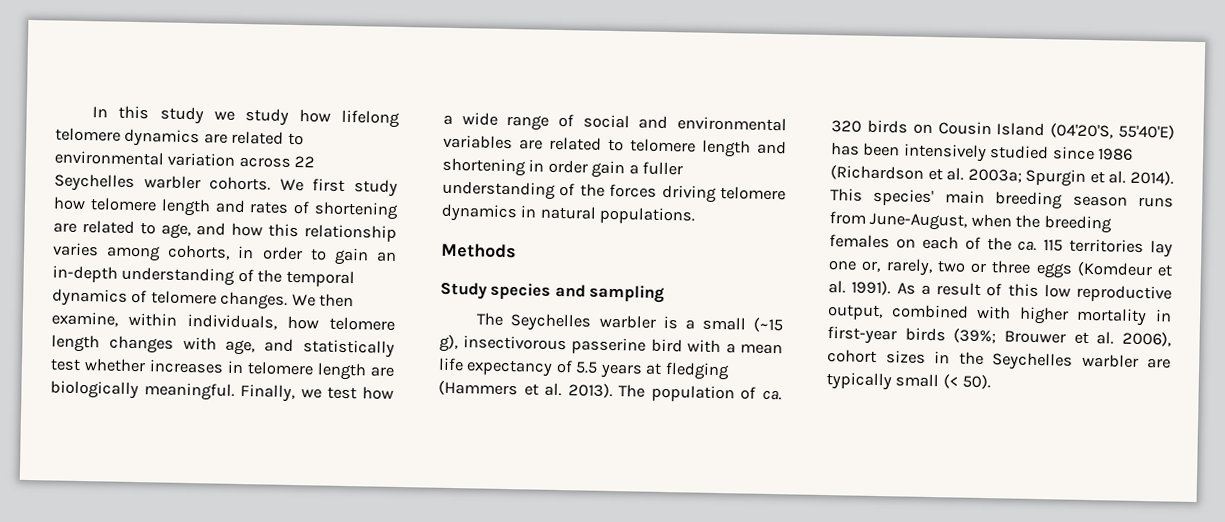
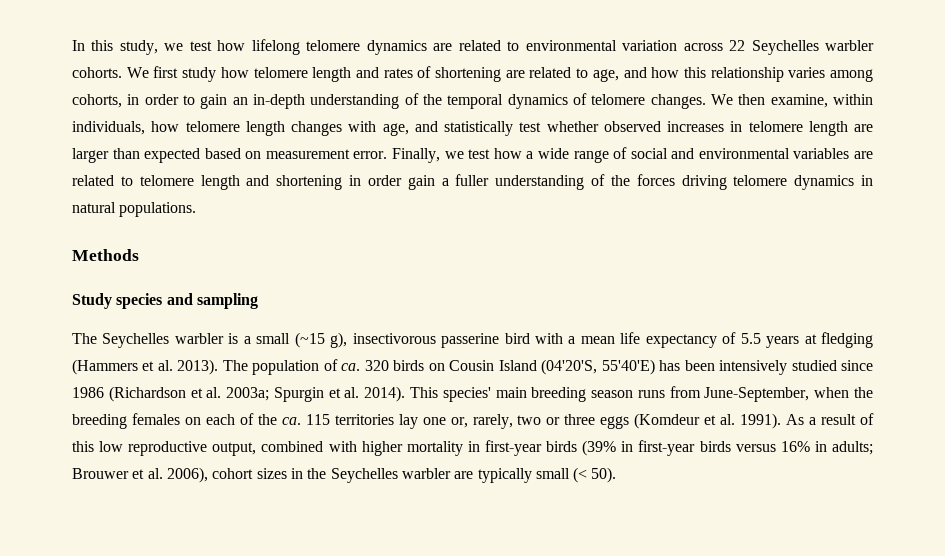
- In this study we study how lifelong telomere dynamics are related to environmental variation across 22 Seychelles warbler cohorts.
+ In this study, we test how lifelong telomere dynamics are related to environmental variation across 22 Seychelles warbler cohorts.
- We then examine, within individuals, how telomere length changes with age, and statistically test whether increases in telomere length are biologically meaningful.
+ We then examine, within individuals, how telomere length changes with age, and statistically test whether observed increases in telomere length are larger than expected based on measurement error.
- This species' main breeding season runs from June-August, when the breeding females on each of the ca. 115 territories lay one or, rarely, two or three eggs (Komdeur et al. 1991).
+ This species' main breeding season runs from June-September, when the breeding females on each of the ca. 115 territories lay one or, rarely, two or three eggs (Komdeur et al. 1991).
- As a result of this low reproductive output, combined with higher mortality in first-year birds (39%; Brouwer et al. 2006), cohort sizes in the Seychelles warbler are typically small (< 50).
+ As a result of this low reproductive output, combined with higher mortality in first-year birds (39% in first-year birds versus 16% in adults; Brouwer et al. 2006), cohort sizes in the Seychelles warbler are typically small (< 50).

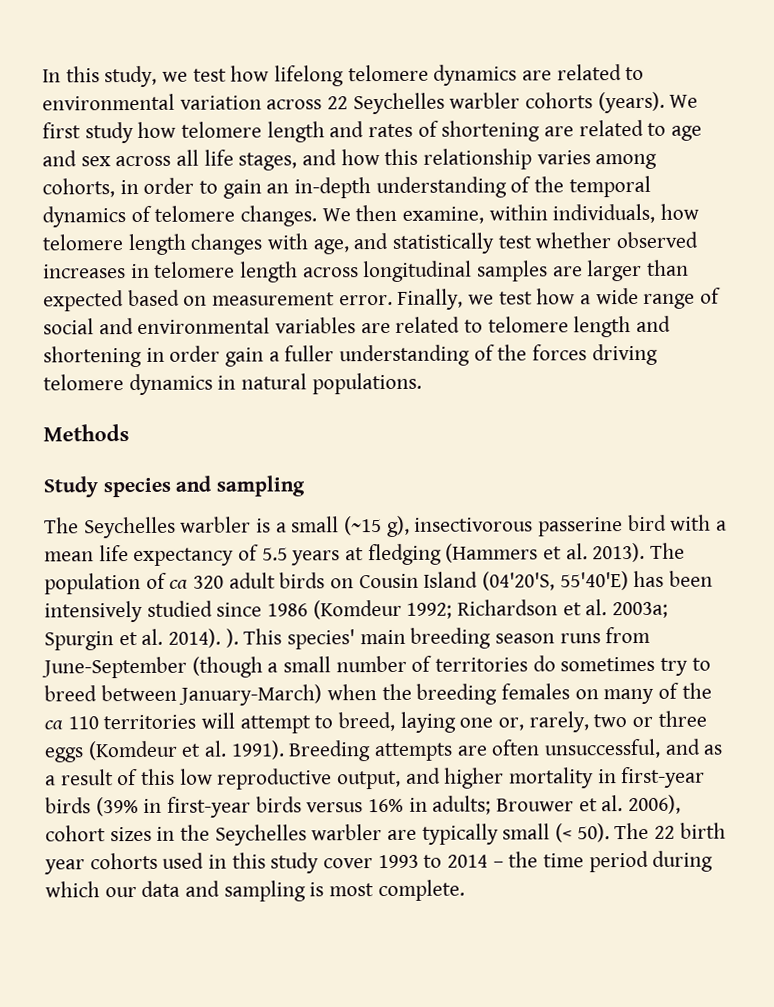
- In this study, we test how lifelong telomere dynamics are related to environmental variation across 22 Seychelles warbler cohorts.
+ In this study, we test how lifelong telomere dynamics are related to environmental variation across 22 Seychelles warbler cohorts (years).
- We first study how telomere length and rates of shortening are related to age, and how this relationship varies among cohorts, in order to gain an in-depth understanding of the temporal dynamics of telomere changes.
+ We first study how telomere length and rates of shortening are related to age and sex across all life stages, and how this relationship varies among cohorts, in order to gain an in-depth understanding of the temporal dynamics of telomere changes.
- We then examine, within individuals, how telomere length changes with age, and statistically test whether observed increases in telomere length are larger than expected based on measurement error.
+ We then examine, within individuals, how telomere length changes with age, and statistically test whether observed increases in telomere length across longitudinal samples are larger than expected based on measurement error.
- The population of ca. 320 birds on Cousin Island (04'20'S, 55'40'E) has been intensively studied since 1986 (Richardson et al. 2003a; Spurgin et al. 2014).
+ The population of ca 320 adult birds on Cousin Island (04'20'S, 55'40'E) has been intensively studied since 1986 (Komdeur 1992; Richardson et al. 2003a; Spurgin et al. 2014). ).
- This species' main breeding season runs from June-September, when the breeding females on each of the ca. 115 territories lay one or, rarely, two or three eggs (Komdeur et al. 1991).
+ This species' main breeding season runs from June-September (though a small number of territories do sometimes try to breed between January-March) when the breeding females on many of the ca 110 territories will attempt to breed, laying one or, rarely, two or three eggs (Komdeur et al. 1991).
- As a result of this low reproductive output, combined with higher mortality in first-year birds (39% in first-year birds versus 16% in adults; Brouwer et al. 2006), cohort sizes in the Seychelles warbler are typically small (< 50).
+ Breeding attempts are often unsuccessful, and as a result of this low reproductive output, and higher mortality in first-year birds (39% in first-year birds versus 16% in adults; Brouwer et al. 2006), cohort sizes in the Seychelles warbler are typically small (< 50).
+ The 22 birth year cohorts used in this study cover 1993 to 2014 – the time period during which our data and sampling is most complete.

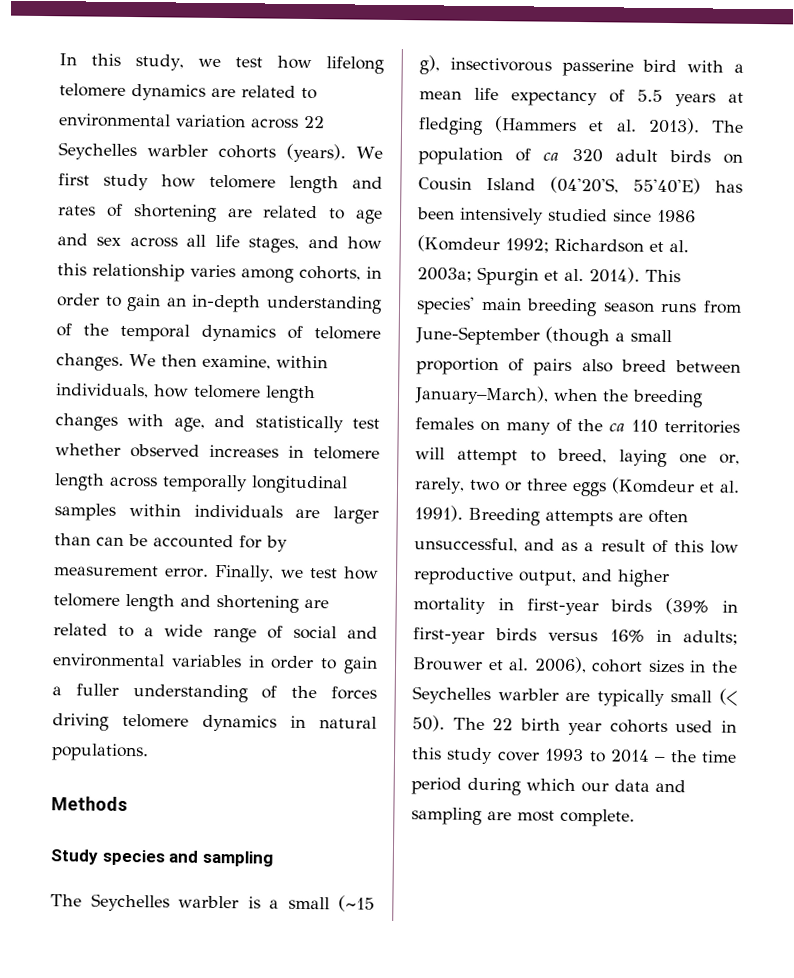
- We then examine, within individuals, how telomere length changes with age, and statistically test whether observed increases in telomere length across longitudinal samples are larger than expected based on measurement error.
+ We then examine, within individuals, how telomere length changes with age, and statistically test whether observed increases in telomere length across temporally longitudinal samples within individuals are larger than can be accounted for by measurement error.
- Finally, we test how a wide range of social and environmental variables are related to telomere length and shortening in order gain a fuller understanding of the forces driving telomere dynamics in natural populations.
+ Finally, we test how telomere length and shortening are related to a wide range of social and environmental variables in order to gain a fuller understanding of the forces driving telomere dynamics in natural populations.
- The population of ca 320 adult birds on Cousin Island (04'20'S, 55'40'E) has been intensively studied since 1986 (Komdeur 1992; Richardson et al. 2003a; Spurgin et al. 2014). ).
+ The population of ca 320 adult birds on Cousin Island (04'20'S, 55'40'E) has been intensively studied since 1986 (Komdeur 1992; Richardson et al. 2003a; Spurgin et al. 2014).
- This species' main breeding season runs from June-September (though a small number of territories do sometimes try to breed between January-March) when the breeding females on many of the ca 110 territories will attempt to breed, laying one or, rarely, two or three eggs (Komdeur et al. 1991).
+ This species' main breeding season runs from June-September (though a small proportion of pairs also breed between January–March), when the breeding females on many of the ca 110 territories will attempt to breed, laying one or, rarely, two or three eggs (Komdeur et al. 1991).
- The 22 birth year cohorts used in this study cover 1993 to 2014 – the time period during which our data and sampling is most complete.
+ The 22 birth year cohorts used in this study cover 1993 to 2014 – the time period during which our data and sampling are most complete.

